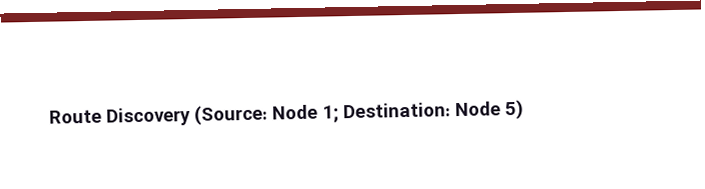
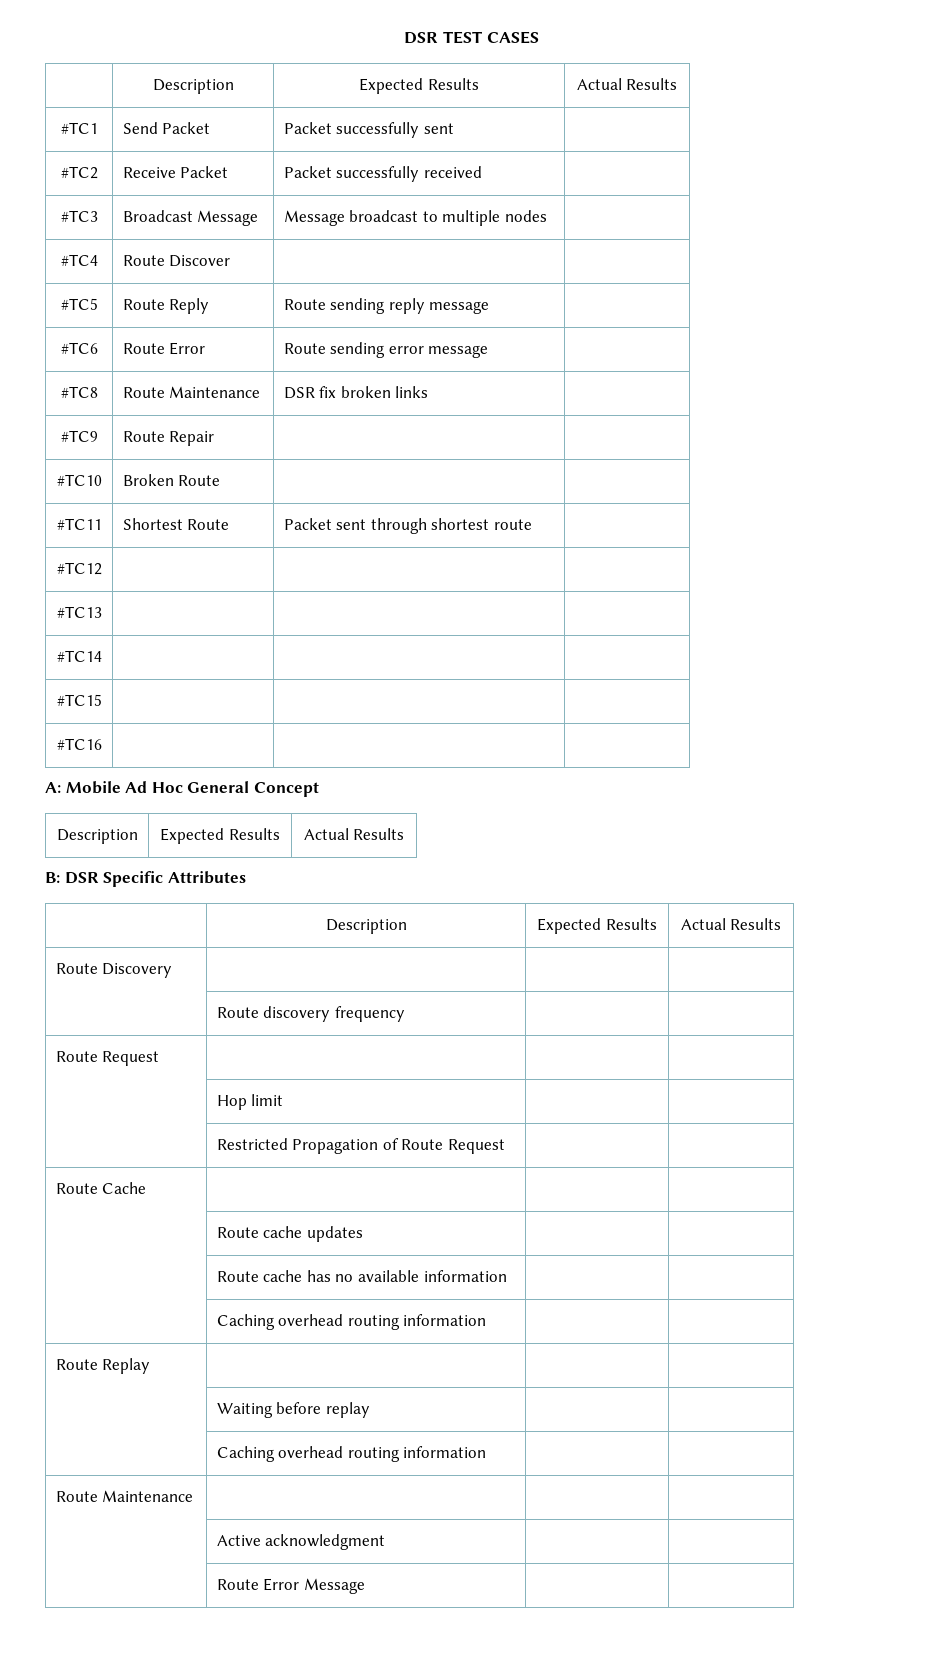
- Route Discovery (Source: Node 1; Destination: Node 5)
+ DSR TEST CASES
+ | Description | Expected Results | Actual Results
+ #TC1 | Send Packet | Packet successfully sent |
+ #TC2 | Receive Packet | Packet successfully received |
+ #TC3 | Broadcast Message | Message broadcast to multiple nodes |
+ #TC4 | Route Discover | |
+ #TC5 | Route Reply | Route sending reply message |
+ #TC6 | Route Error | Route sending error message |
+ #TC8 | Route Maintenance | DSR fix broken links |
+ #TC9 | Route Repair | |
+ #TC10 | Broken Route | |
+ #TC11 | Shortest Route | Packet sent through shortest route |
+ #TC12 | | |
+ #TC13 | | |
+ #TC14 | | |
+ #TC15 | | |
+ #TC16 | | |
+ A: Mobile Ad Hoc General Concept
+ Description | Expected Results | Actual Results
+ B: DSR Specific Attributes
+ | Description | Expected Results | Actual Results
+ Route Discovery | | |
+ | Route discovery frequency | |
+ Route Request | | |
+ | Hop limit | |
+ | Restricted Propagation of Route Request | |
+ Route Cache | | |
+ | Route cache updates | |
+ | Route cache has no available information | |
+ | Caching overhead routing information | |
+ Route Replay | | |
+ | Waiting before replay | |
+ | Caching overhead routing information | |
+ Route Maintenance | | |
+ | Active acknowledgment | |
+ | Route Error Message | |

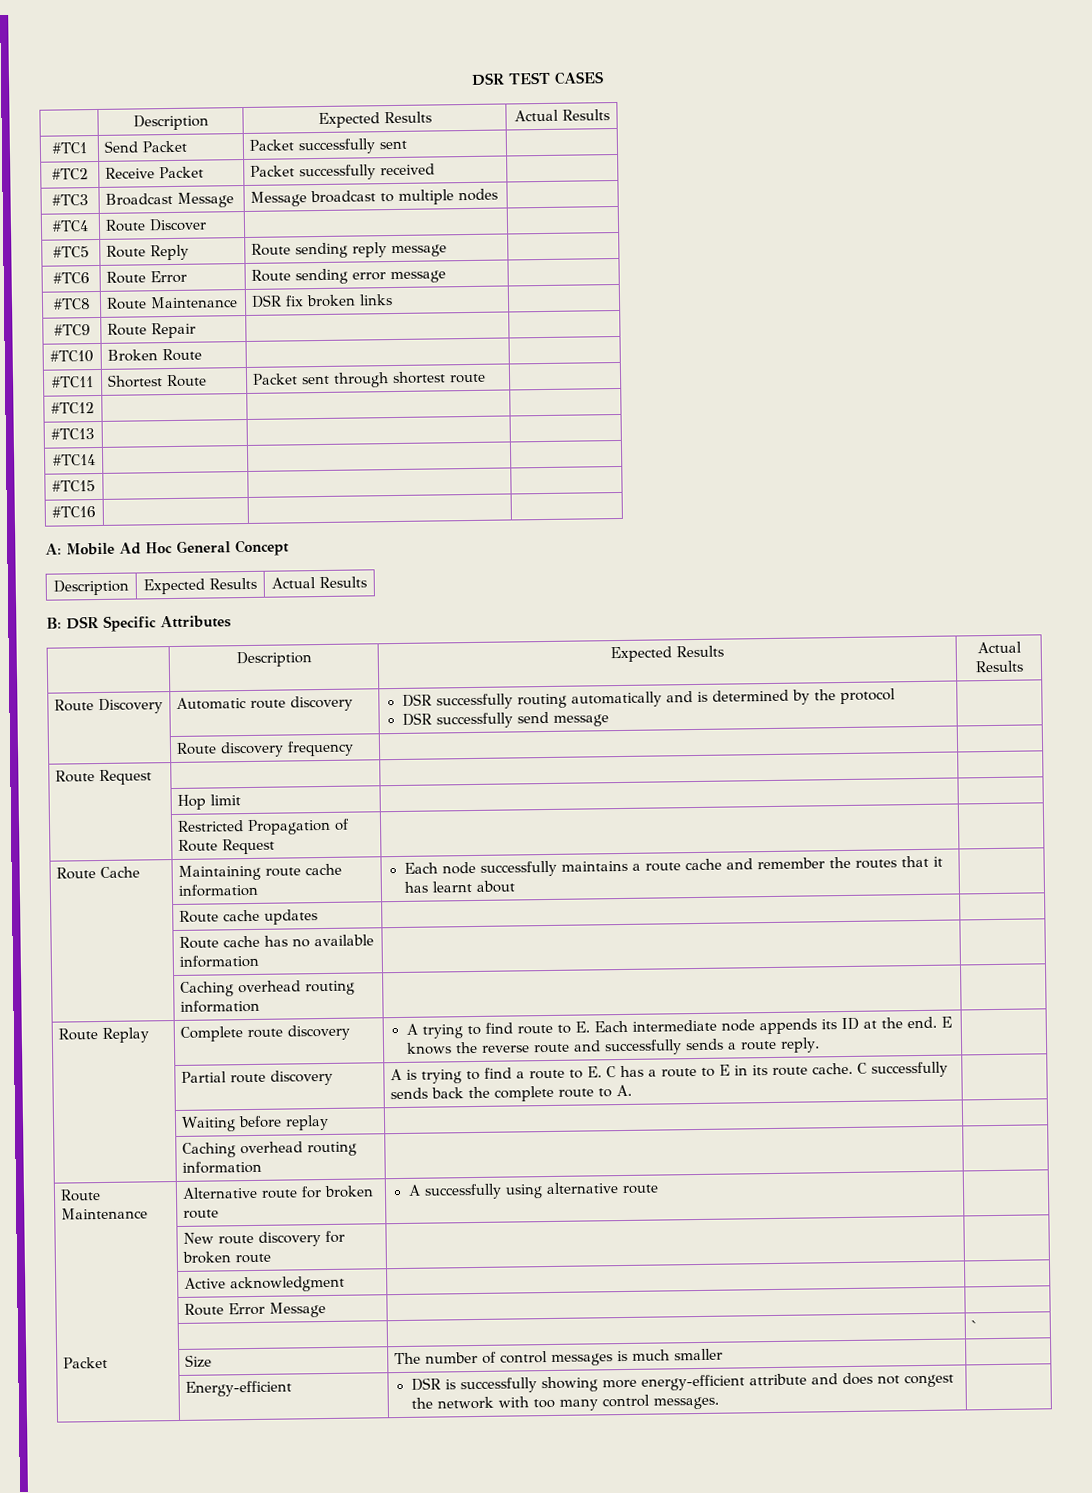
- Route Discovery | | |
+ Route Discovery | Automatic route discovery | DSR successfully routing automatically and is determined by the protocol
+ DSR successfully send message |
- Route Cache | | |
+ Route Cache | Maintaining route cache information | Each node successfully maintains a route cache and remember the routes that it has learnt about |
- Route Replay | | |
+ Route Replay | Complete route discovery | A trying to find route to E. Each intermediate node appends its ID at the end. E knows the reverse route and successfully sends a route reply. |
+ | Partial route discovery | A is trying to find a route to E. C has a route to E in its route cache. C successfully sends back the complete route to A. |
- Route Maintenance | | |
+ Route Maintenance | Alternative route for broken route | A successfully using alternative route |
+ | New route discovery for broken route | |
+ | | | `
+ Packet | Size | The number of control messages is much smaller |
+ | Energy-efficient | DSR is successfully showing more energy-efficient attribute and does not congest the network with too many control messages. |

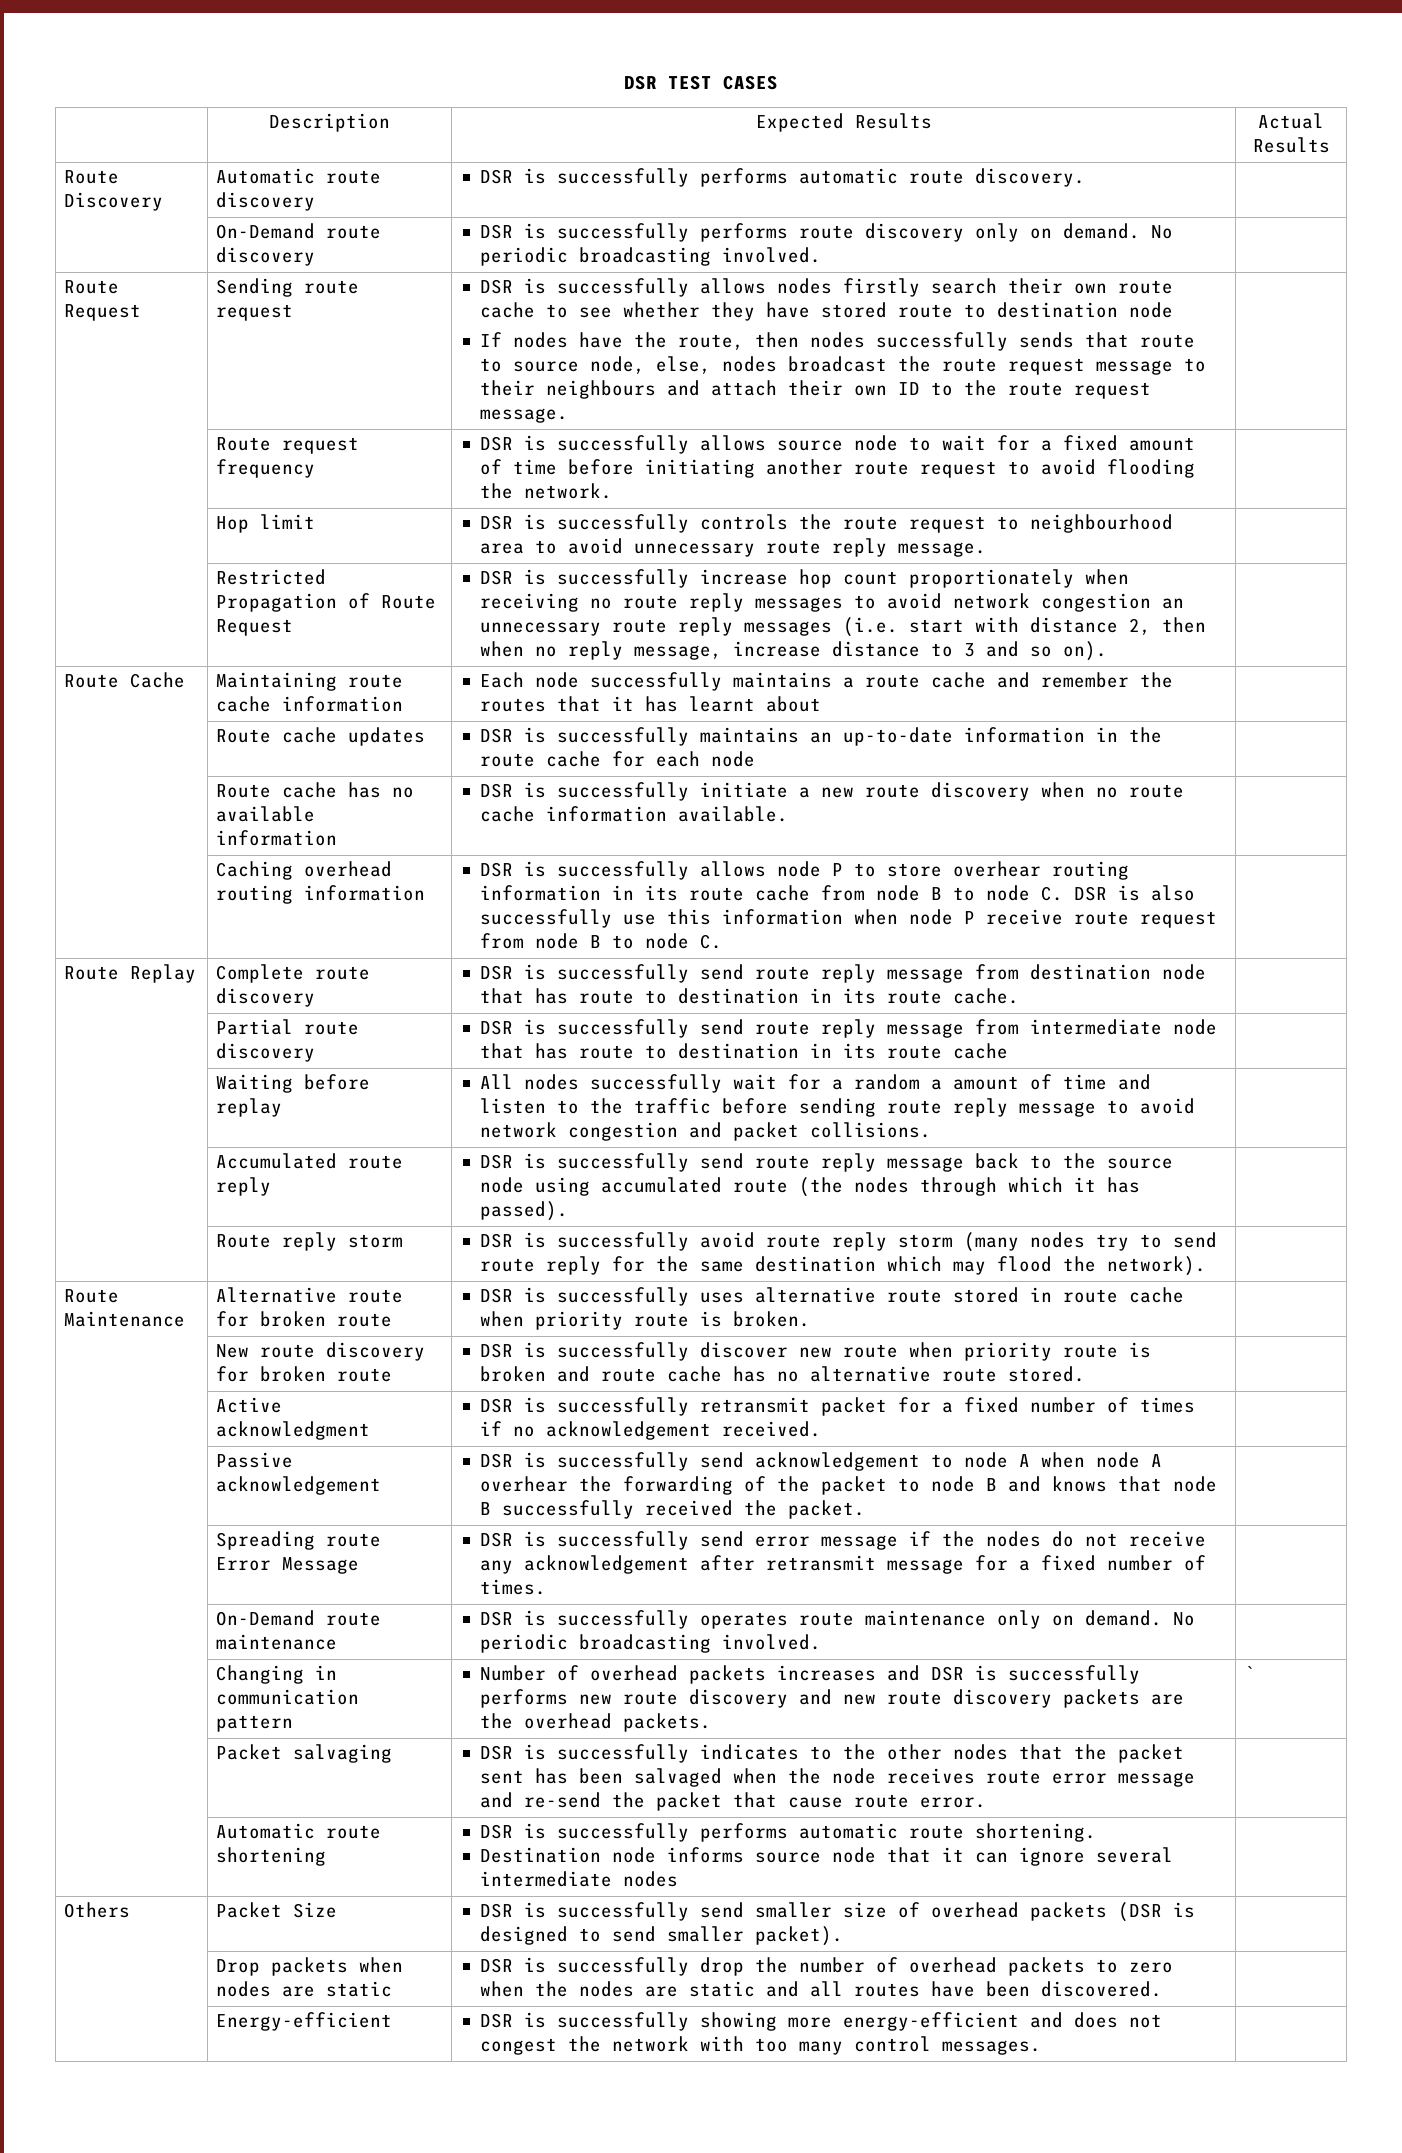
- #TC1 | Send Packet | Packet successfully sent |
- #TC2 | Receive Packet | Packet successfully received |
- #TC3 | Broadcast Message | Message broadcast to multiple nodes |
- #TC4 | Route Discover | |
- #TC5 | Route Reply | Route sending reply message |
- #TC6 | Route Error | Route sending error message |
- #TC8 | Route Maintenance | DSR fix broken links |
- #TC9 | Route Repair | |
- #TC10 | Broken Route | |
- #TC11 | Shortest Route | Packet sent through shortest route |
- #TC12 | | |
- #TC13 | | |
- #TC14 | | |
- #TC15 | | |
- #TC16 | | |
- A: Mobile Ad Hoc General Concept
- Description | Expected Results | Actual Results
- B: DSR Specific Attributes
- | Description | Expected Results | Actual Results
- Route Discovery | Automatic route discovery | DSR successfully routing automatically and is determined by the protocol
- DSR successfully send message |
- | Route discovery frequency | |
- Route Request | | |
- | Hop limit | |
+ Route Discovery | Automatic route discovery | DSR is successfully performs automatic route discovery. |
+ | On-Demand route discovery | DSR is successfully performs route discovery only on demand. No periodic broadcasting involved. |
+ Route Request | Sending route request | DSR is successfully allows nodes firstly search their own route cache to see whether they have stored route to destination node
+ If nodes have the route, then nodes successfully sends that route to source node, else, nodes broadcast the route request message to their neighbours and attach their own ID to the route request message. |
+ | Route request frequency | DSR is successfully allows source node to wait for a fixed amount of time before initiating another route request to avoid flooding the network. |
+ | Hop limit | DSR is successfully controls the route request to neighbourhood area to avoid unnecessary route reply message. |
+ DSR is successfully increase hop count proportionately when receiving no route reply messages to avoid network congestion an unnecessary route reply messages (i.e. start with distance 2, then when no reply message, increase distance to 3 and so on).
- | Route cache updates | |
+ | Route cache updates | DSR is successfully maintains an up-to-date information in the route cache for each node |
- | Route cache has no available information | |
- | Caching overhead routing information | |
+ | Route cache has no available information | DSR is successfully initiate a new route discovery when no route cache information available. |
+ | Caching overhead routing information | DSR is successfully allows node P to store overhear routing information in its route cache from node B to node C. DSR is also successfully use this information when node P receive route request from node B to node C.
- Route Replay | Complete route discovery | A trying to find route to E. Each intermediate node appends its ID at the end. E knows the reverse route and successfully sends a route reply. |
- | Partial route discovery | A is trying to find a route to E. C has a route to E in its route cache. C successfully sends back the complete route to A. |
- | Waiting before replay | |
- | Caching overhead routing information | |
+ Route Replay | Complete route discovery | DSR is successfully send route reply message from destination node that has route to destination in its route cache. |
+ | Partial route discovery | DSR is successfully send route reply message from intermediate node that has route to destination in its route cache |
+ | Waiting before replay | All nodes successfully wait for a random a amount of time and listen to the traffic before sending route reply message to avoid network congestion and packet collisions. |
+ | Accumulated route reply | DSR is successfully send route reply message back to the source node using accumulated route (the nodes through which it has passed). |
+ | Route reply storm | DSR is successfully avoid route reply storm (many nodes try to send route reply for the same destination which may flood the network). |
- Route Maintenance | Alternative route for broken route | A successfully using alternative route |
+ Route Maintenance | Alternative route for broken route | DSR is successfully uses alternative route stored in route cache when priority route is broken. |
- | New route discovery for broken route | |
- | Active acknowledgment | |
- | Route Error Message | |
- | | | `
+ | New route discovery for broken route | DSR is successfully discover new route when priority route is broken and route cache has no alternative route stored. |
+ | Active acknowledgment | DSR is successfully retransmit packet for a fixed number of times if no acknowledgement received. |
+ | Passive acknowledgement | DSR is successfully send acknowledgement to node A when node A overhear the forwarding of the packet to node B and knows that node B successfully received the packet. |
+ | Spreading route Error Message | DSR is successfully send error message if the nodes do not receive any acknowledgement after retransmit message for a fixed number of times. |
+ | On-Demand route maintenance | DSR is successfully operates route maintenance only on demand. No periodic broadcasting involved. |
+ | Changing in communication pattern | Number of overhead packets increases and DSR is successfully performs new route discovery and new route discovery packets are the overhead packets. | `
- Packet | Size | The number of control messages is much smaller |
+ | Packet salvaging | DSR is successfully indicates to the other nodes that the packet sent has been salvaged when the node receives route error message and re-send the packet that cause route error. |
+ | Automatic route shortening | DSR is successfully performs automatic route shortening.
+ Destination node informs source node that it can ignore several intermediate nodes |
+ Others | Packet Size | DSR is successfully send smaller size of overhead packets (DSR is designed to send smaller packet). |
+ | Drop packets when nodes are static | DSR is successfully drop the number of overhead packets to zero when the nodes are static and all routes have been discovered. |
- | Energy-efficient | DSR is successfully showing more energy-efficient attribute and does not congest the network with too many control messages. |
+ | Energy-efficient | DSR is successfully showing more energy-efficient and does not congest the network with too many control messages. |

